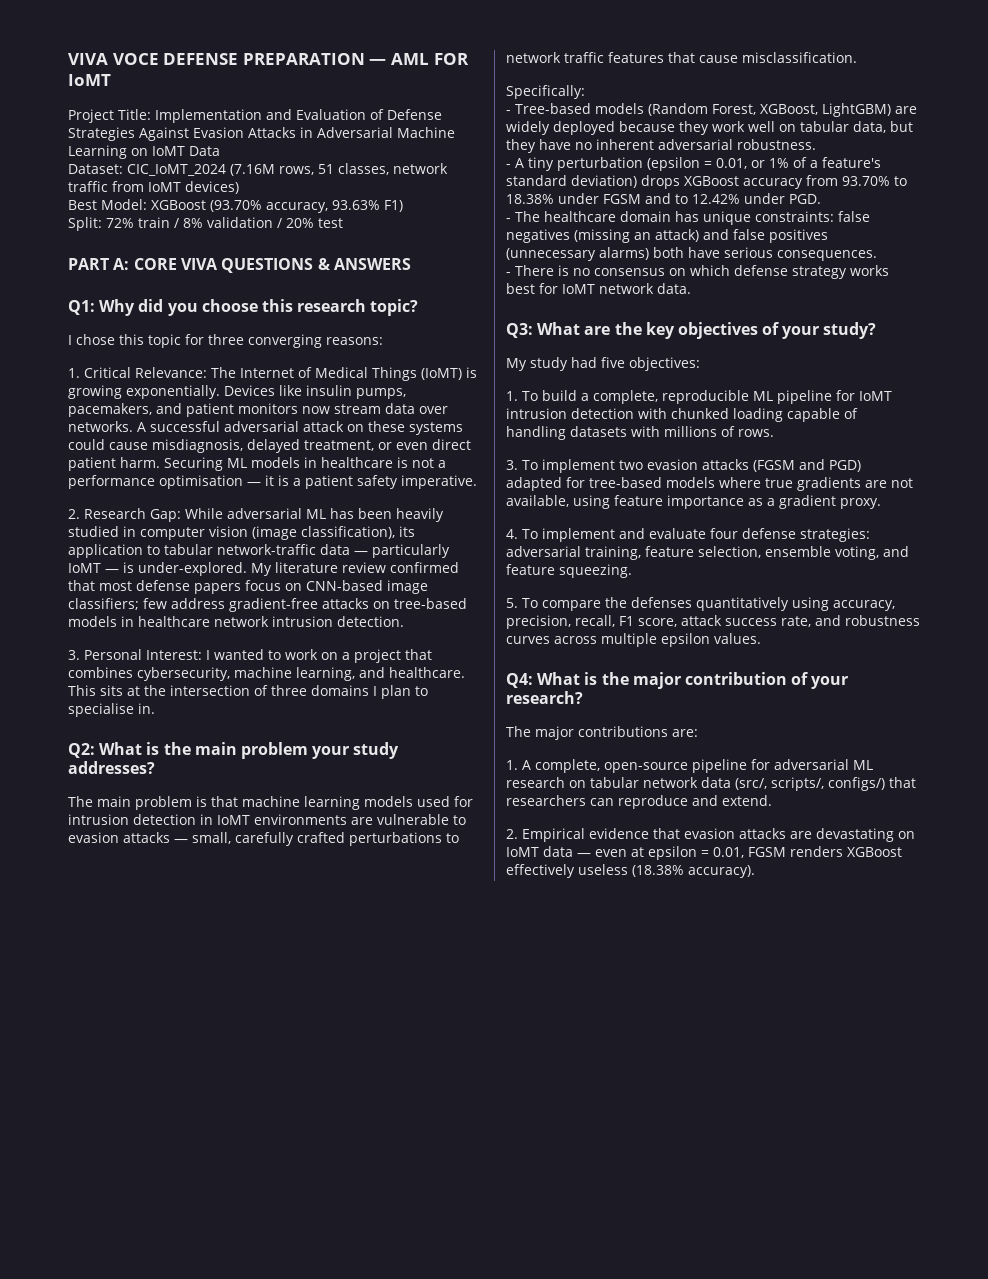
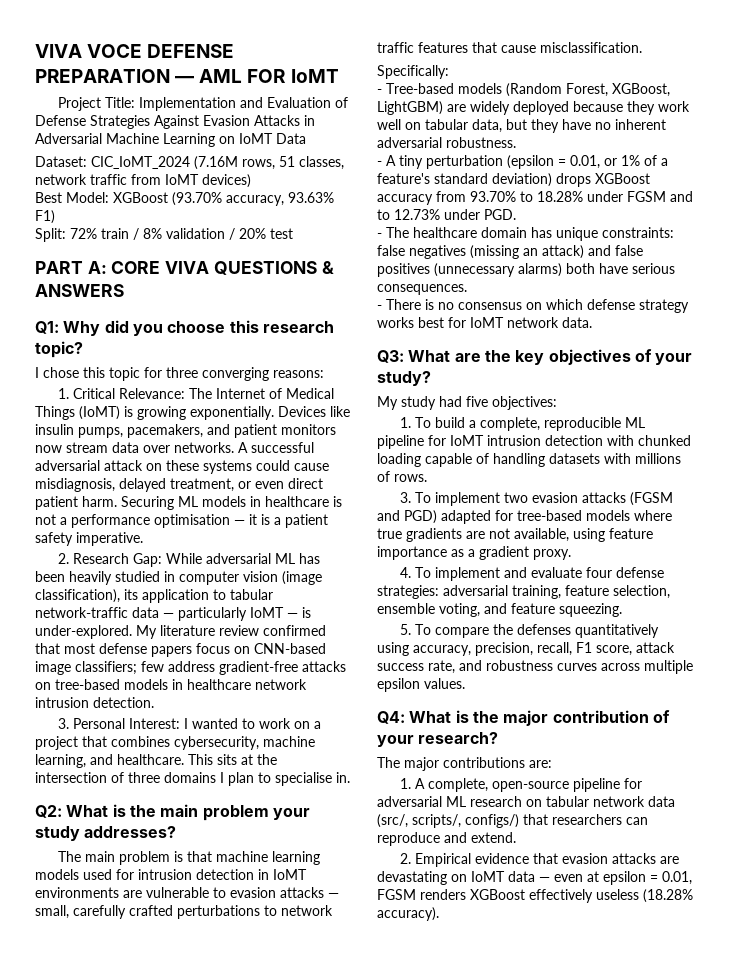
- - A tiny perturbation (epsilon = 0.01, or 1% of a feature's standard deviation) drops XGBoost accuracy from 93.70% to 18.38% under FGSM and to 12.42% under PGD.
+ - A tiny perturbation (epsilon = 0.01, or 1% of a feature's standard deviation) drops XGBoost accuracy from 93.70% to 18.28% under FGSM and to 12.73% under PGD.
- 2. Empirical evidence that evasion attacks are devastating on IoMT data — even at epsilon = 0.01, FGSM renders XGBoost effectively useless (18.38% accuracy).
+ 2. Empirical evidence that evasion attacks are devastating on IoMT data — even at epsilon = 0.01, FGSM renders XGBoost effectively useless (18.28% accuracy).

